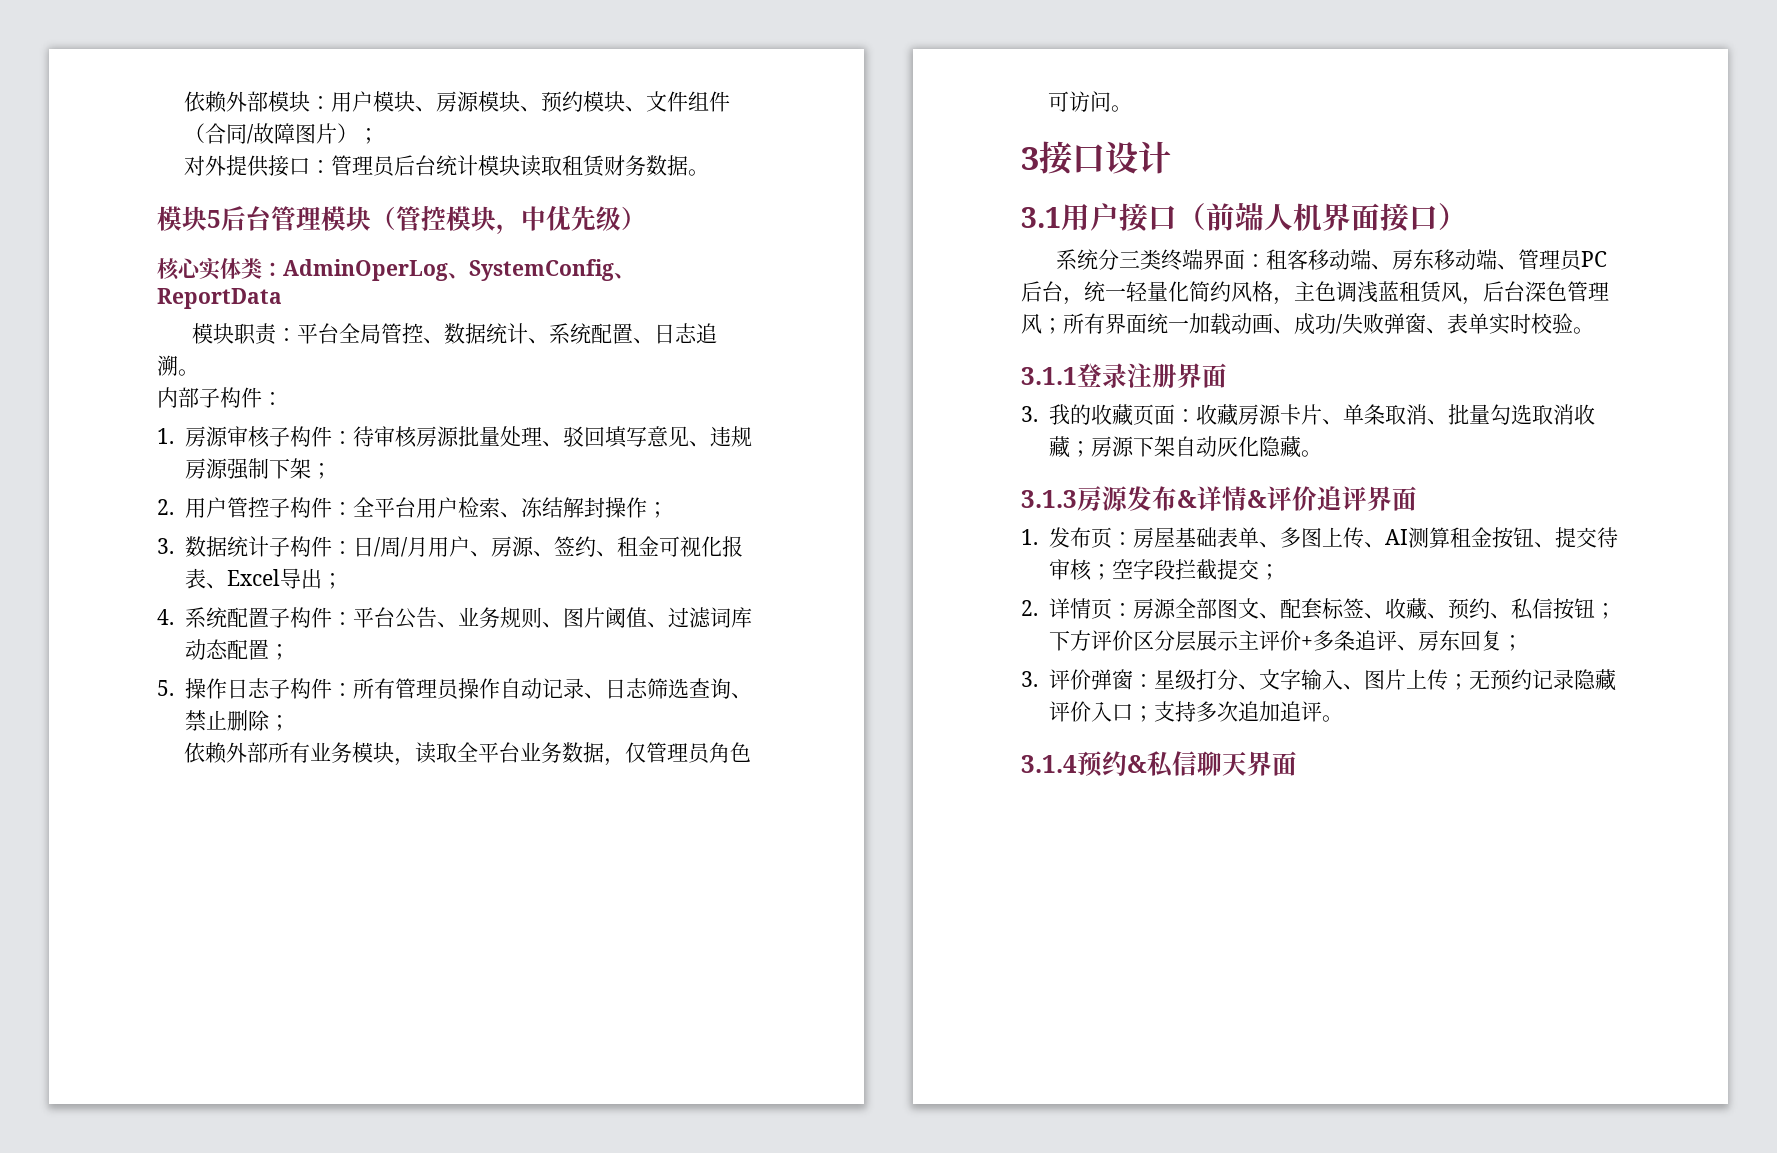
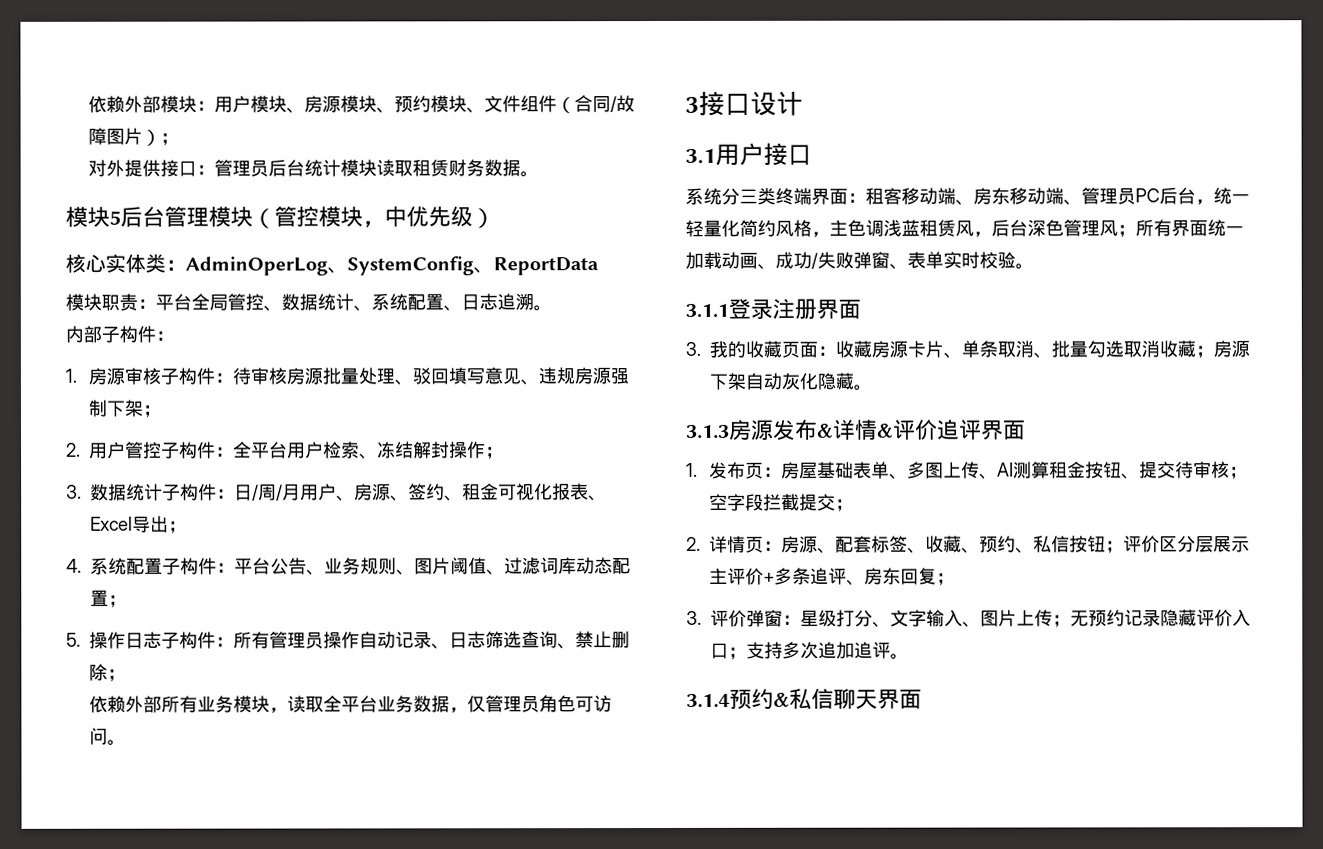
- 3.1用户接口（前端人机界面接口）
+ 3.1用户接口
- 2.详情页：房源全部图文、配套标签、收藏、预约、私信按钮；下方评价区分层展示主评价+多条追评、房东回复；
+ 2.详情页：房源、配套标签、收藏、预约、私信按钮；评价区分层展示主评价+多条追评、房东回复；

